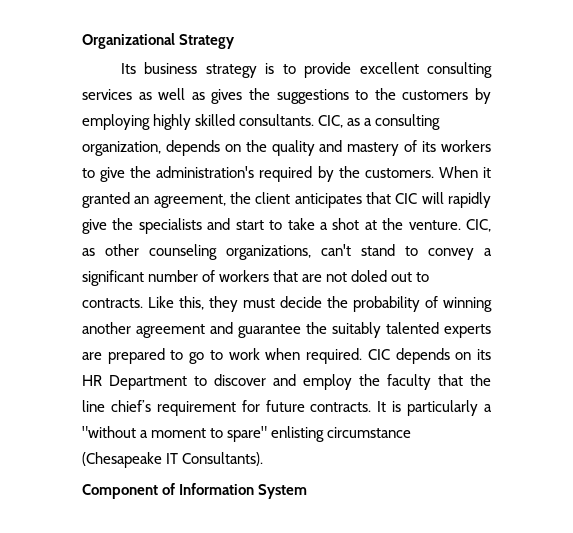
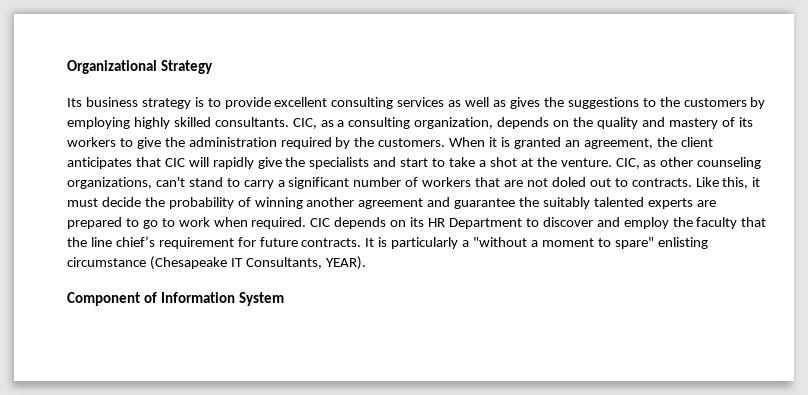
- CIC, as a consulting organization, depends on the quality and mastery of its workers to give the administration's required by the customers.
+ CIC, as a consulting organization, depends on the quality and mastery of its workers to give the administration required by the customers.
- When it granted an agreement, the client anticipates that CIC will rapidly give the specialists and start to take a shot at the venture.
+ When it is granted an agreement, the client anticipates that CIC will rapidly give the specialists and start to take a shot at the venture.
- CIC, as other counseling organizations, can't stand to convey a significant number of workers that are not doled out to contracts.
+ CIC, as other counseling organizations, can't stand to carry a significant number of workers that are not doled out to contracts.
- Like this, they must decide the probability of winning another agreement and guarantee the suitably talented experts are prepared to go to work when required.
+ Like this, it must decide the probability of winning another agreement and guarantee the suitably talented experts are prepared to go to work when required.
- It is particularly a "without a moment to spare" enlisting circumstance (Chesapeake IT Consultants).
+ It is particularly a "without a moment to spare" enlisting circumstance (Chesapeake IT Consultants, YEAR).

